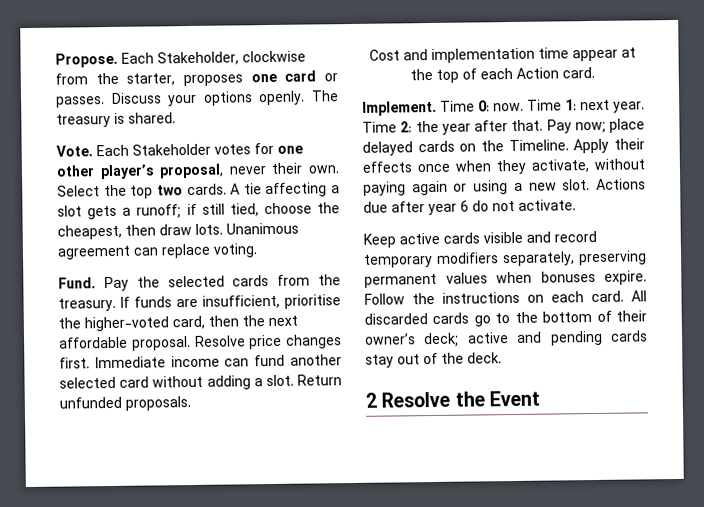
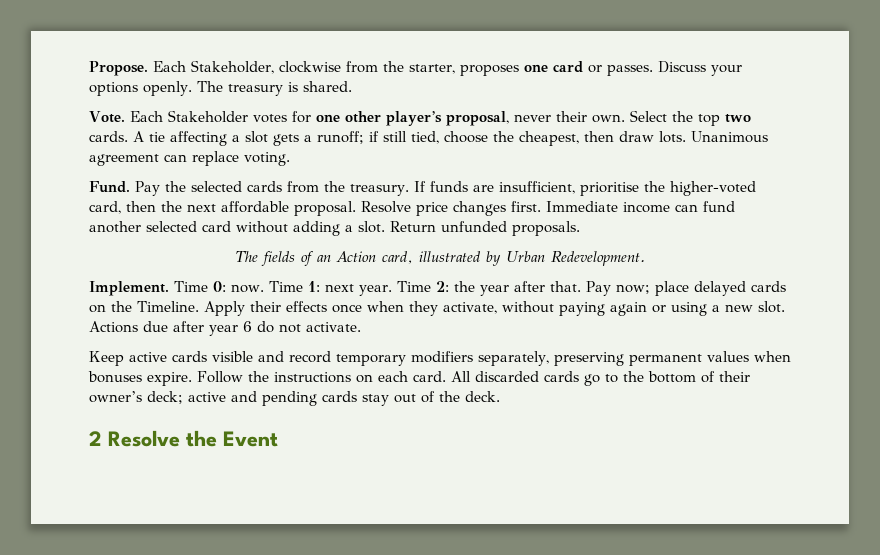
- Cost and implementation time appear at the top of each Action card.
+ The fields of an Action card, illustrated by Urban Redevelopment.

